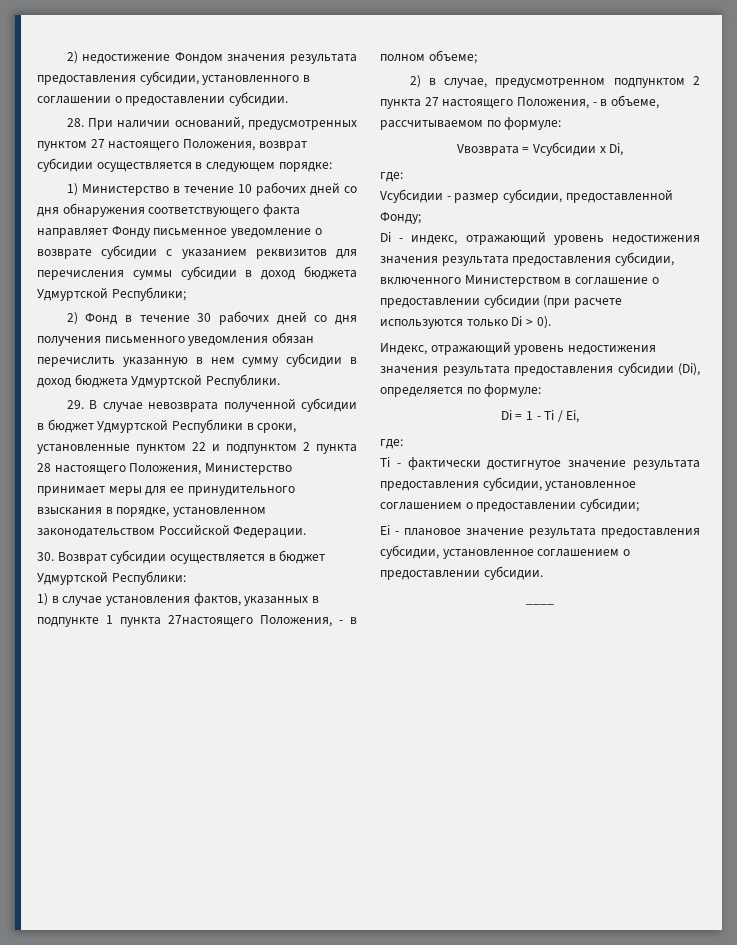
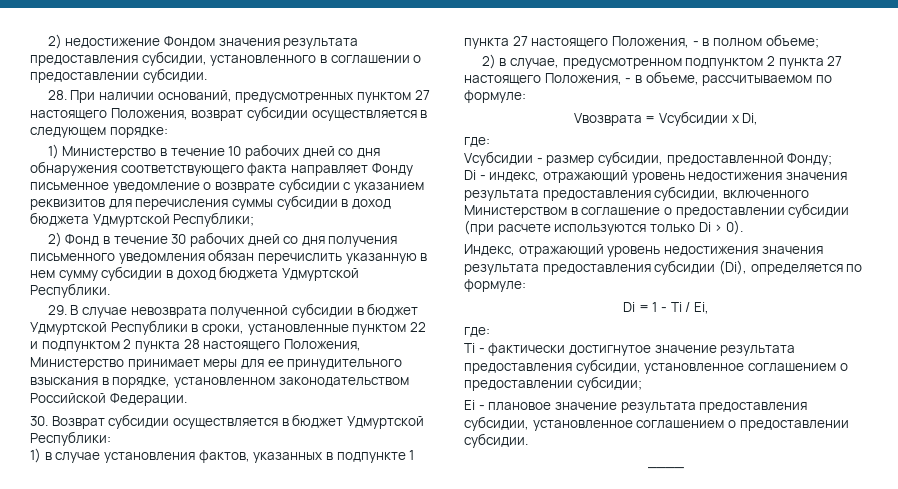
- 1) в случае установления фактов, указанных в подпункте 1 пункта 27настоящего Положения, - в полном объеме;
+ 1) в случае установления фактов, указанных в подпункте 1 пункта 27 настоящего Положения, - в полном объеме;

